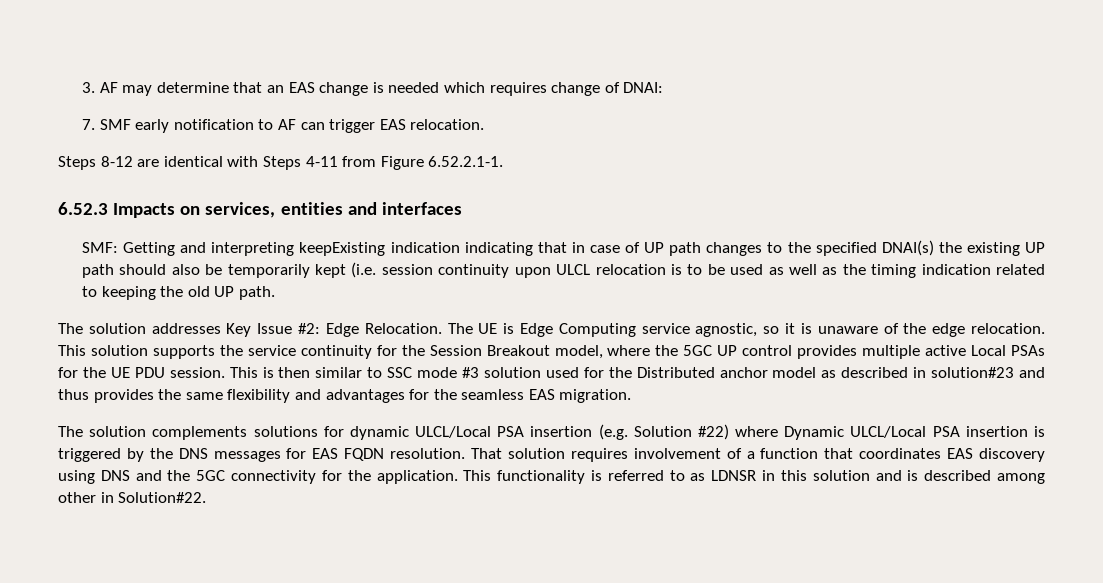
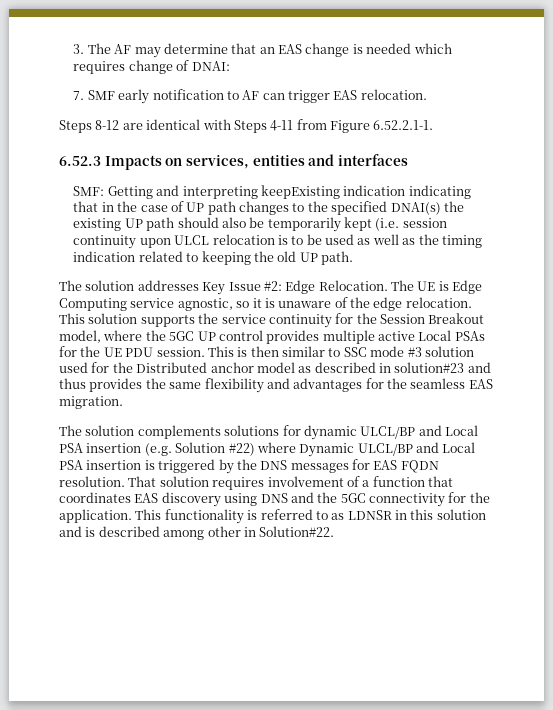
- 3. AF may determine that an EAS change is needed which requires change of DNAI:
+ 3. The AF may determine that an EAS change is needed which requires change of DNAI:
- SMF: Getting and interpreting keepExisting indication indicating that in case of UP path changes to the specified DNAI(s) the existing UP path should also be temporarily kept (i.e. session continuity upon ULCL relocation is to be used as well as the timing indication related to keeping the old UP path.
+ SMF: Getting and interpreting keepExisting indication indicating that in the case of UP path changes to the specified DNAI(s) the existing UP path should also be temporarily kept (i.e. session continuity upon ULCL relocation is to be used as well as the timing indication related to keeping the old UP path.
- The solution complements solutions for dynamic ULCL/Local PSA insertion (e.g. Solution #22) where Dynamic ULCL/Local PSA insertion is triggered by the DNS messages for EAS FQDN resolution.
+ The solution complements solutions for dynamic ULCL/BP and Local PSA insertion (e.g. Solution #22) where Dynamic ULCL/BP and Local PSA insertion is triggered by the DNS messages for EAS FQDN resolution.

